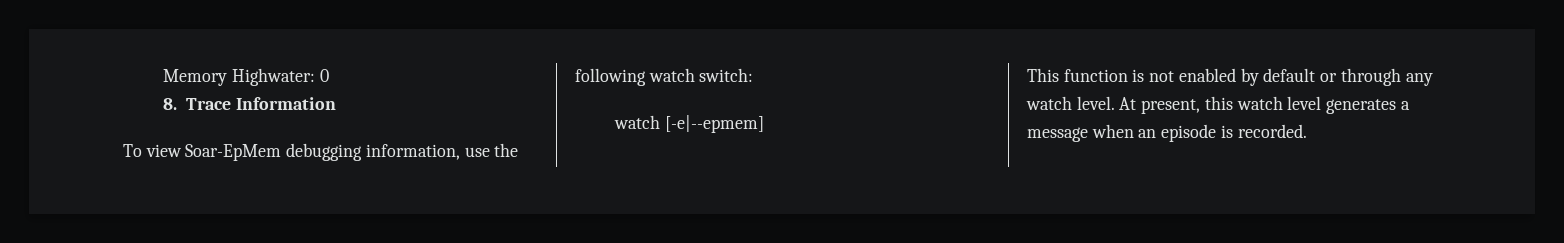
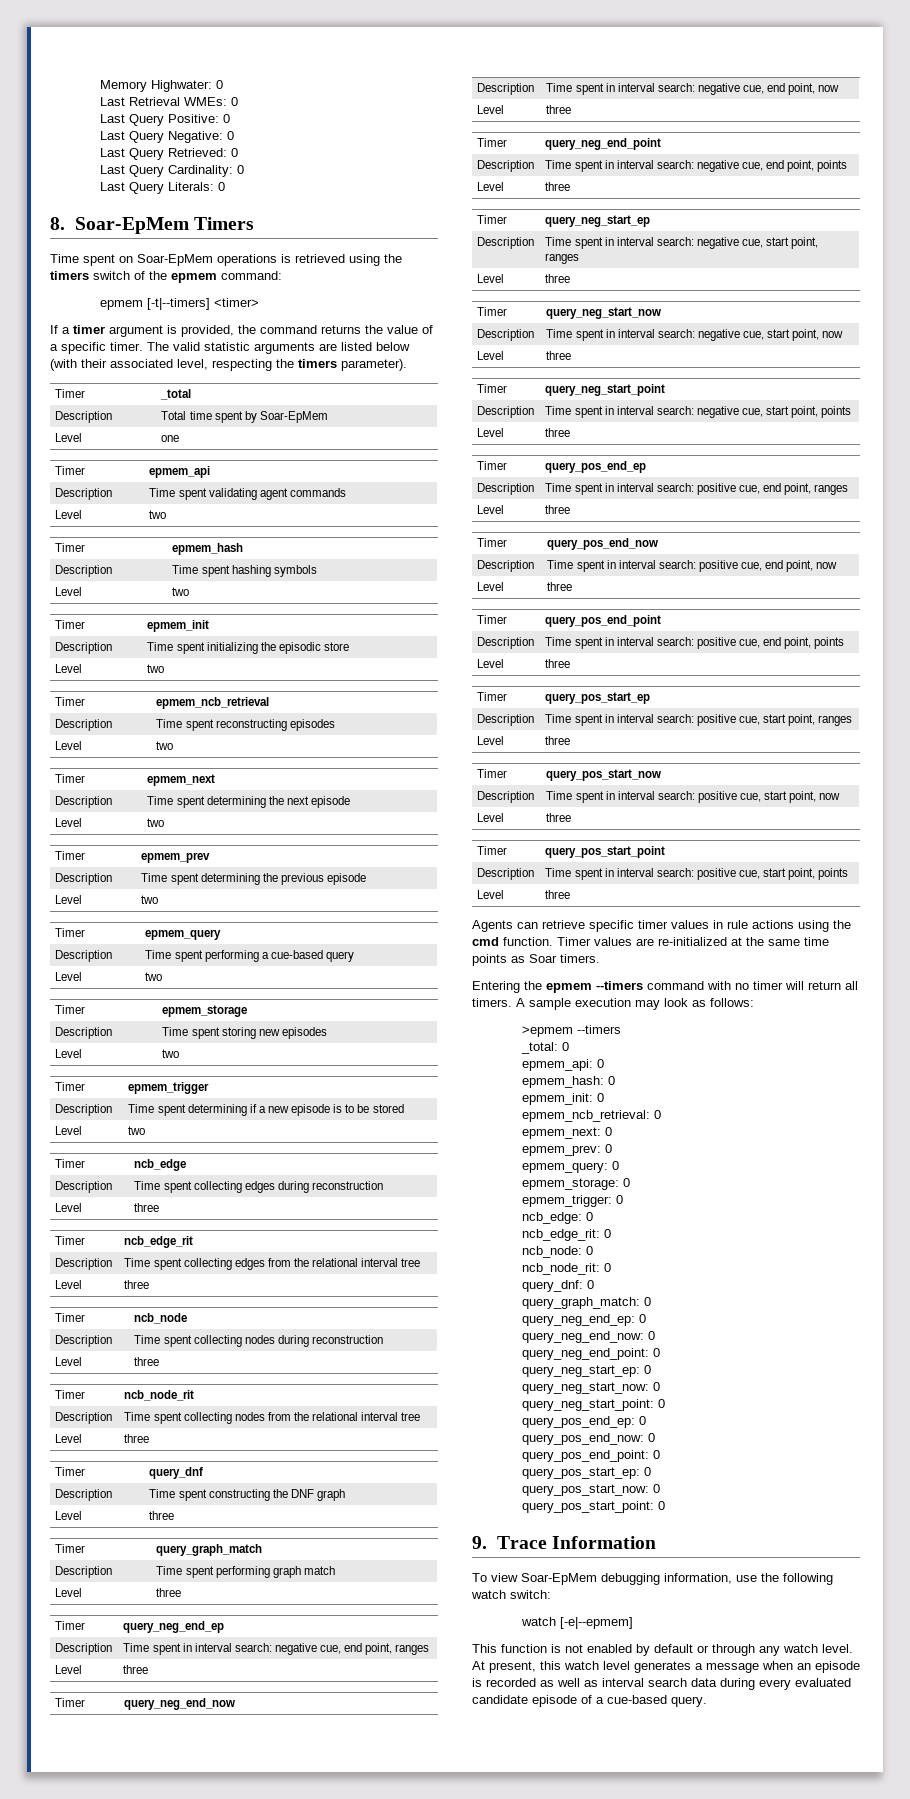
- 8. Trace Information
+ Last Retrieval WMEs: 0
+ Last Query Positive: 0
+ Last Query Negative: 0
+ Last Query Retrieved: 0
+ Last Query Cardinality: 0
+ Last Query Literals: 0
+ 8. Soar-EpMem Timers
+ Time spent on Soar-EpMem operations is retrieved using the timers switch of the epmem command:
+ epmem [-t|--timers] <timer>
+ If a timer argument is provided, the command returns the value of a specific timer. The valid statistic arguments are listed below (with their associated level, respecting the timers parameter).
+ Timer | _total
+ Description | Total time spent by Soar-EpMem
+ Level | one
+ Timer | epmem_api
+ Description | Time spent validating agent commands
+ Level | two
+ Timer | epmem_hash
+ Description | Time spent hashing symbols
+ Level | two
+ Timer | epmem_init
+ Description | Time spent initializing the episodic store
+ Level | two
+ Timer | epmem_ncb_retrieval
+ Description | Time spent reconstructing episodes
+ Level | two
+ Timer | epmem_next
+ Description | Time spent determining the next episode
+ Level | two
+ Timer | epmem_prev
+ Description | Time spent determining the previous episode
+ Level | two
+ Timer | epmem_query
+ Description | Time spent performing a cue-based query
+ Level | two
+ Timer | epmem_storage
+ Description | Time spent storing new episodes
+ Level | two
+ Timer | epmem_trigger
+ Description | Time spent determining if a new episode is to be stored
+ Level | two
+ Timer | ncb_edge
+ Description | Time spent collecting edges during reconstruction
+ Level | three
+ Timer | ncb_edge_rit
+ Description | Time spent collecting edges from the relational interval tree
+ Level | three
+ Timer | ncb_node
+ Description | Time spent collecting nodes during reconstruction
+ Level | three
+ Timer | ncb_node_rit
+ Description | Time spent collecting nodes from the relational interval tree
+ Level | three
+ Timer | query_dnf
+ Description | Time spent constructing the DNF graph
+ Level | three
+ Timer | query_graph_match
+ Description | Time spent performing graph match
+ Level | three
+ Timer | query_neg_end_ep
+ Description | Time spent in interval search: negative cue, end point, ranges
+ Level | three
+ Timer | query_neg_end_now
+ Description | Time spent in interval search: negative cue, end point, now
+ Level | three
+ Timer | query_neg_end_point
+ Description | Time spent in interval search: negative cue, end point, points
+ Level | three
+ Timer | query_neg_start_ep
+ Description | Time spent in interval search: negative cue, start point, ranges
+ Level | three
+ Timer | query_neg_start_now
+ Description | Time spent in interval search: negative cue, start point, now
+ Level | three
+ Timer | query_neg_start_point
+ Description | Time spent in interval search: negative cue, start point, points
+ Level | three
+ Timer | query_pos_end_ep
+ Description | Time spent in interval search: positive cue, end point, ranges
+ Level | three
+ Timer | query_pos_end_now
+ Description | Time spent in interval search: positive cue, end point, now
+ Level | three
+ Timer | query_pos_end_point
+ Description | Time spent in interval search: positive cue, end point, points
+ Level | three
+ Timer | query_pos_start_ep
+ Description | Time spent in interval search: positive cue, start point, ranges
+ Level | three
+ Timer | query_pos_start_now
+ Description | Time spent in interval search: positive cue, start point, now
+ Level | three
+ Timer | query_pos_start_point
+ Description | Time spent in interval search: positive cue, start point, points
+ Level | three
+ Agents can retrieve specific timer values in rule actions using the cmd function. Timer values are re-initialized at the same time points as Soar timers.
+ Entering the epmem --timers command with no timer will return all timers. A sample execution may look as follows:
+ >epmem --timers
+ _total: 0
+ epmem_api: 0
+ epmem_hash: 0
+ epmem_init: 0
+ epmem_ncb_retrieval: 0
+ epmem_next: 0
+ epmem_prev: 0
+ epmem_query: 0
+ epmem_storage: 0
+ epmem_trigger: 0
+ ncb_edge: 0
+ ncb_edge_rit: 0
+ ncb_node: 0
+ ncb_node_rit: 0
+ query_dnf: 0
+ query_graph_match: 0
+ query_neg_end_ep: 0
+ query_neg_end_now: 0
+ query_neg_end_point: 0
+ query_neg_start_ep: 0
+ query_neg_start_now: 0
+ query_neg_start_point: 0
+ query_pos_end_ep: 0
+ query_pos_end_now: 0
+ query_pos_end_point: 0
+ query_pos_start_ep: 0
+ query_pos_start_now: 0
+ query_pos_start_point: 0
+ 9. Trace Information
- At present, this watch level generates a message when an episode is recorded.
+ At present, this watch level generates a message when an episode is recorded as well as interval search data during every evaluated candidate episode of a cue-based query.

